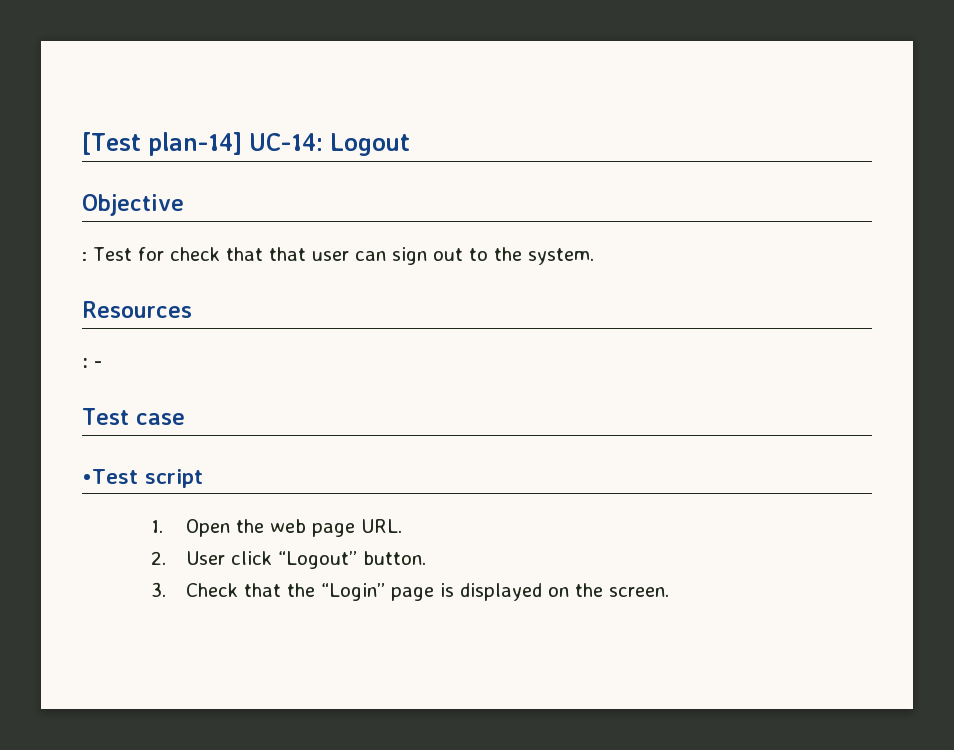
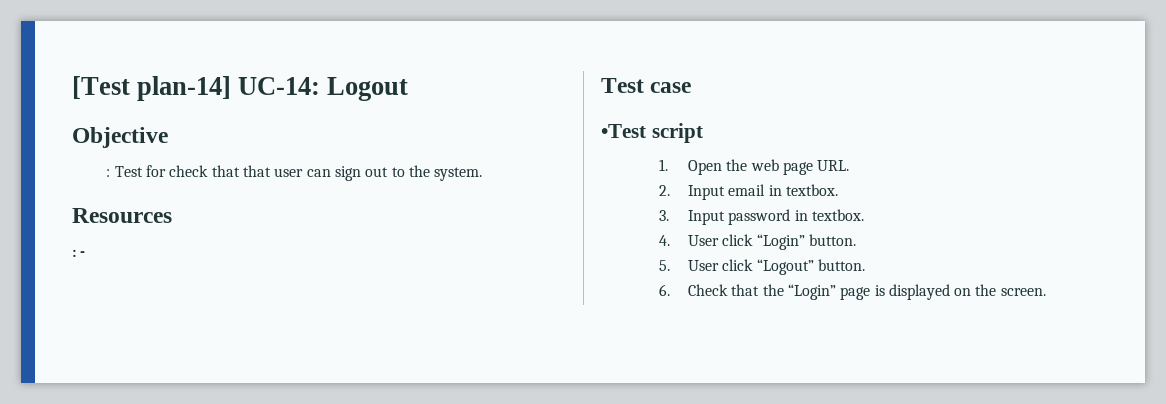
- 2. User click “Logout” button.
+ 2. Input email in textbox.
+ 3. Input password in textbox.
+ 4. User click “Login” button.
+ 5. User click “Logout” button.
- 3. Check that the “Login” page is displayed on the screen.
+ 6. Check that the “Login” page is displayed on the screen.

